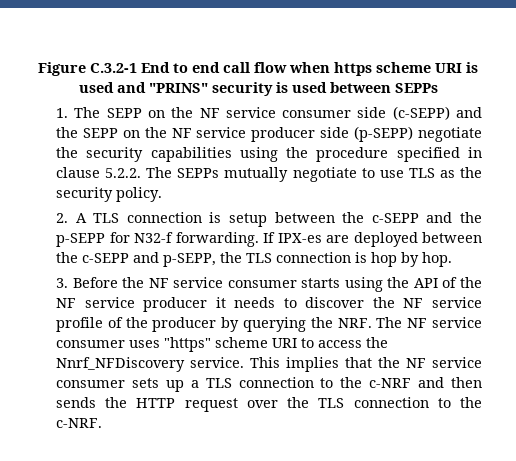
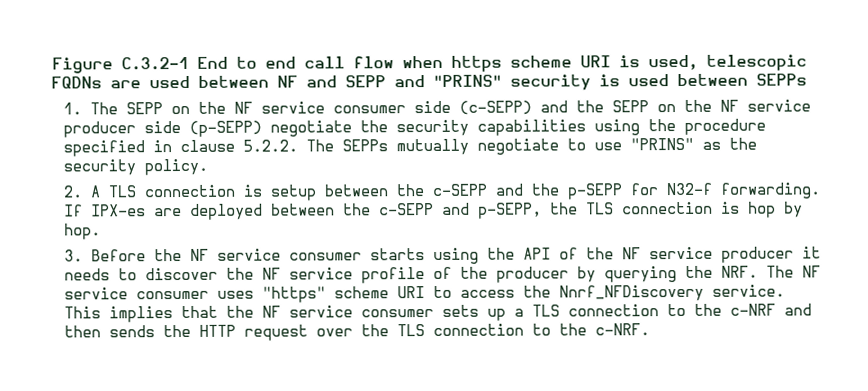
- Figure C.3.2-1 End to end call flow when https scheme URI is used and "PRINS" security is used between SEPPs
+ Figure C.3.2-1 End to end call flow when https scheme URI is used, telescopic FQDNs are used between NF and SEPP and "PRINS" security is used between SEPPs
- 1. The SEPP on the NF service consumer side (c-SEPP) and the SEPP on the NF service producer side (p-SEPP) negotiate the security capabilities using the procedure specified in clause 5.2.2. The SEPPs mutually negotiate to use TLS as the security policy.
+ 1. The SEPP on the NF service consumer side (c-SEPP) and the SEPP on the NF service producer side (p-SEPP) negotiate the security capabilities using the procedure specified in clause 5.2.2. The SEPPs mutually negotiate to use "PRINS" as the security policy.

